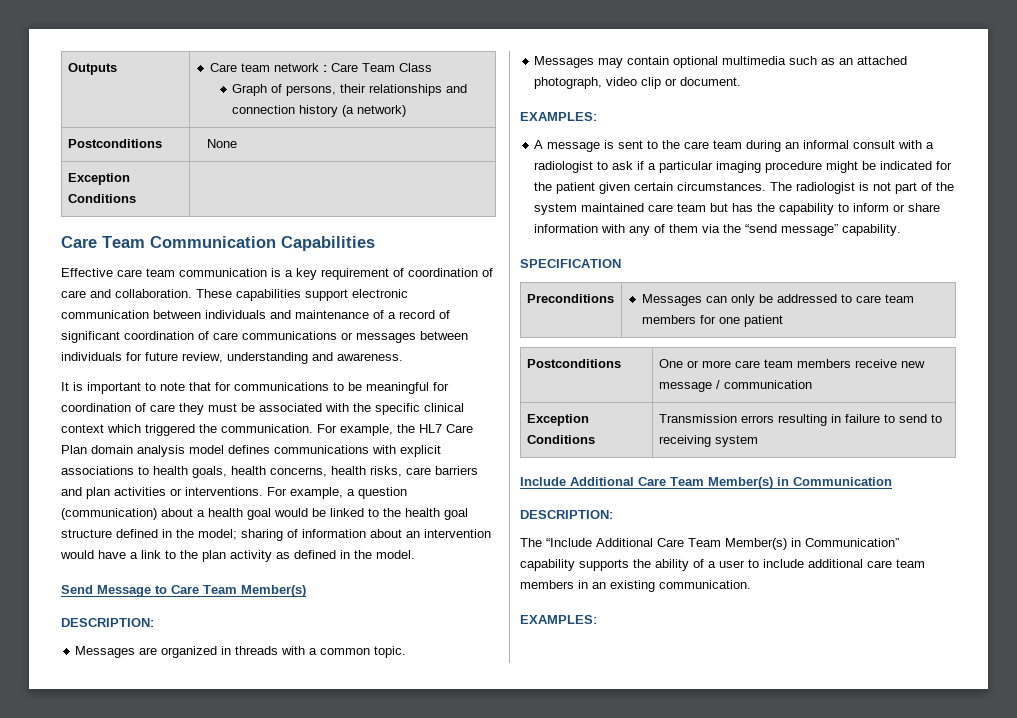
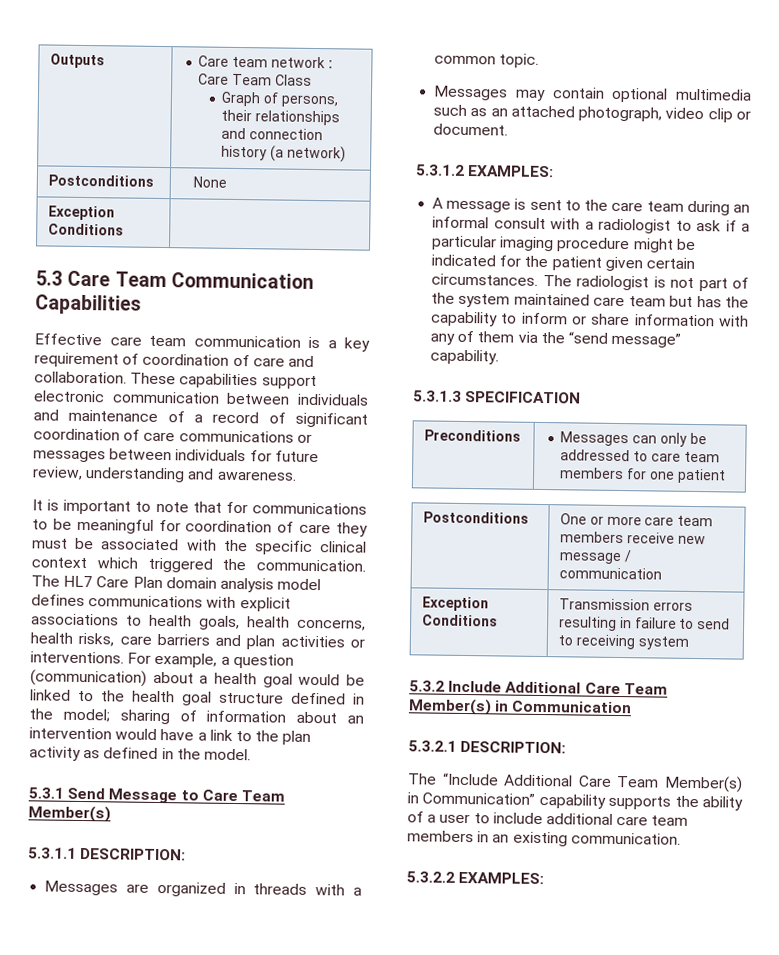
- Care Team Communication Capabilities
+ 5.3 Care Team Communication Capabilities
- For example, the HL7 Care Plan domain analysis model defines communications with explicit associations to health goals, health concerns, health risks, care barriers and plan activities or interventions.
+ The HL7 Care Plan domain analysis model defines communications with explicit associations to health goals, health concerns, health risks, care barriers and plan activities or interventions.
- Send Message to Care Team Member(s)
- DESCRIPTION:
+ 5.3.1 Send Message to Care Team Member(s)
+ 5.3.1.1 DESCRIPTION:
  Messages may contain optional multimedia such as an attached photograph, video clip or document.
- EXAMPLES:
+ 5.3.1.2 EXAMPLES:
- SPECIFICATION
+ 5.3.1.3 SPECIFICATION
- Include Additional Care Team Member(s) in Communication
- DESCRIPTION:
+ 5.3.2 Include Additional Care Team Member(s) in Communication
+ 5.3.2.1 DESCRIPTION:
  The “Include Additional Care Team Member(s) in Communication” capability supports the ability of a user to include additional care team members in an existing communication.
- EXAMPLES:
+ 5.3.2.2 EXAMPLES:

